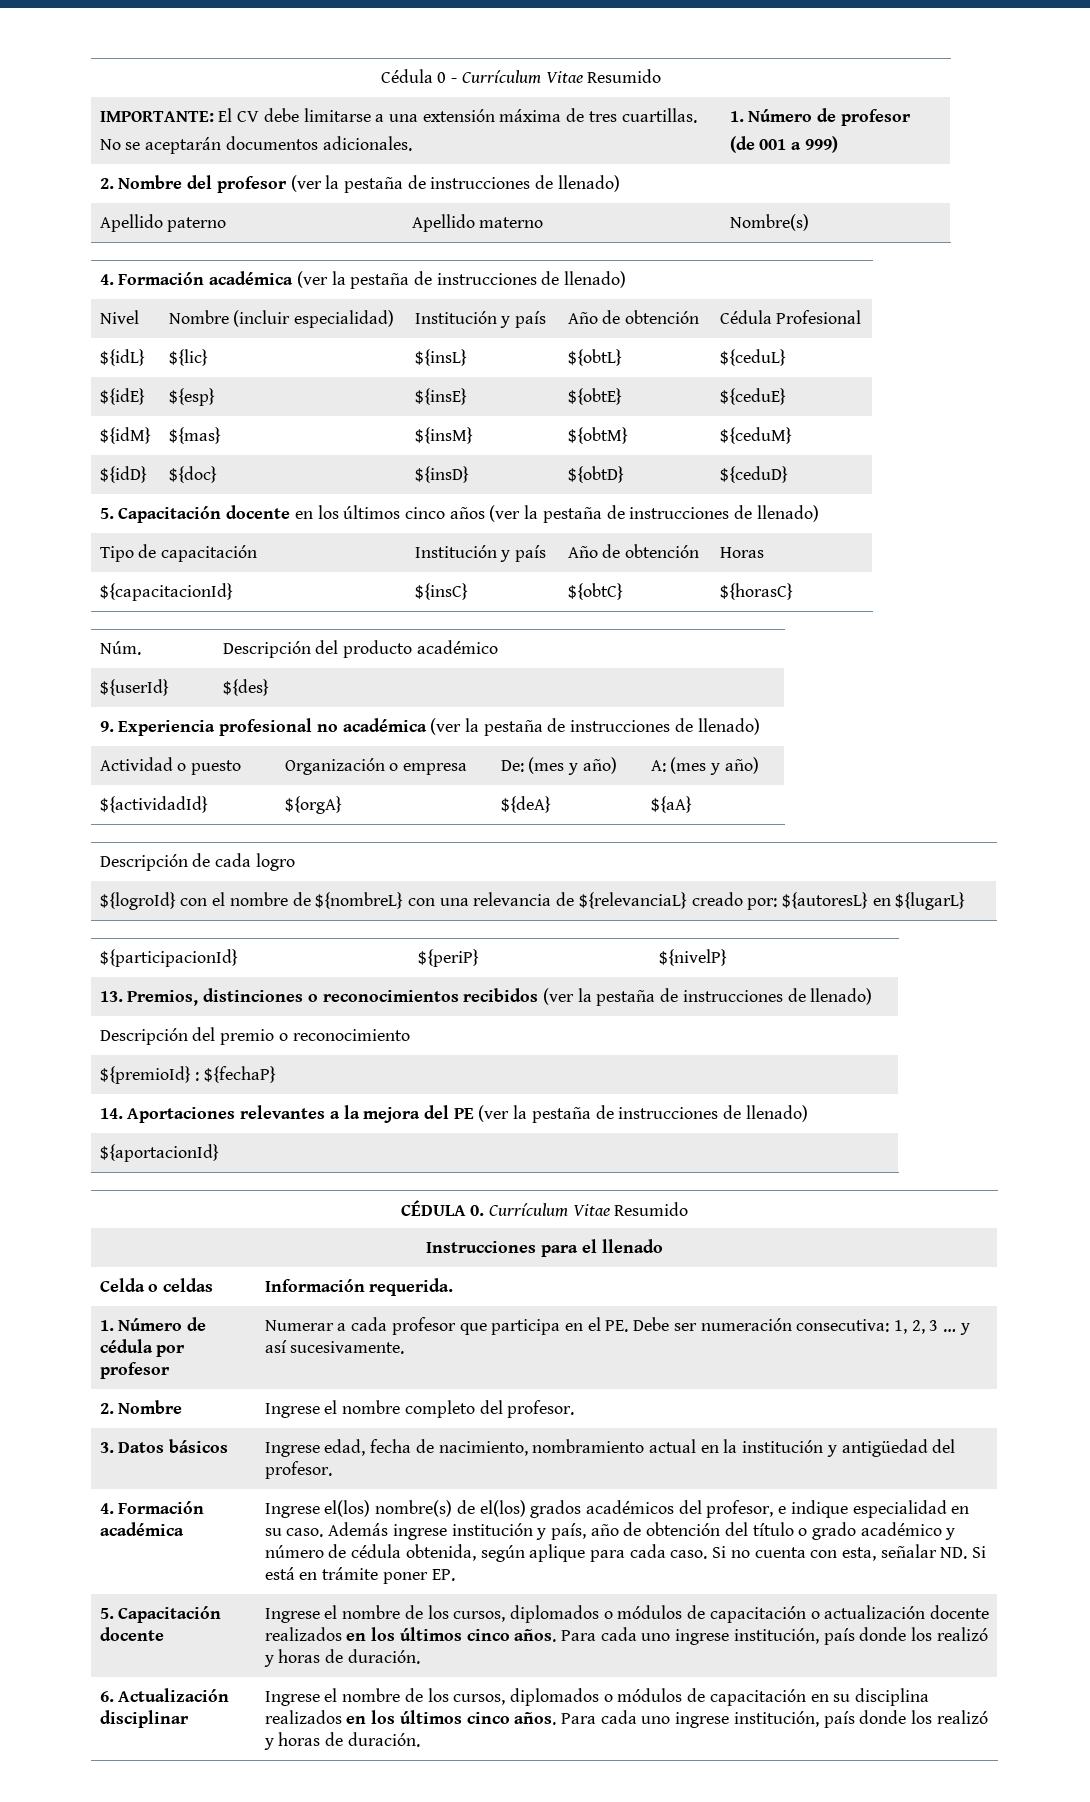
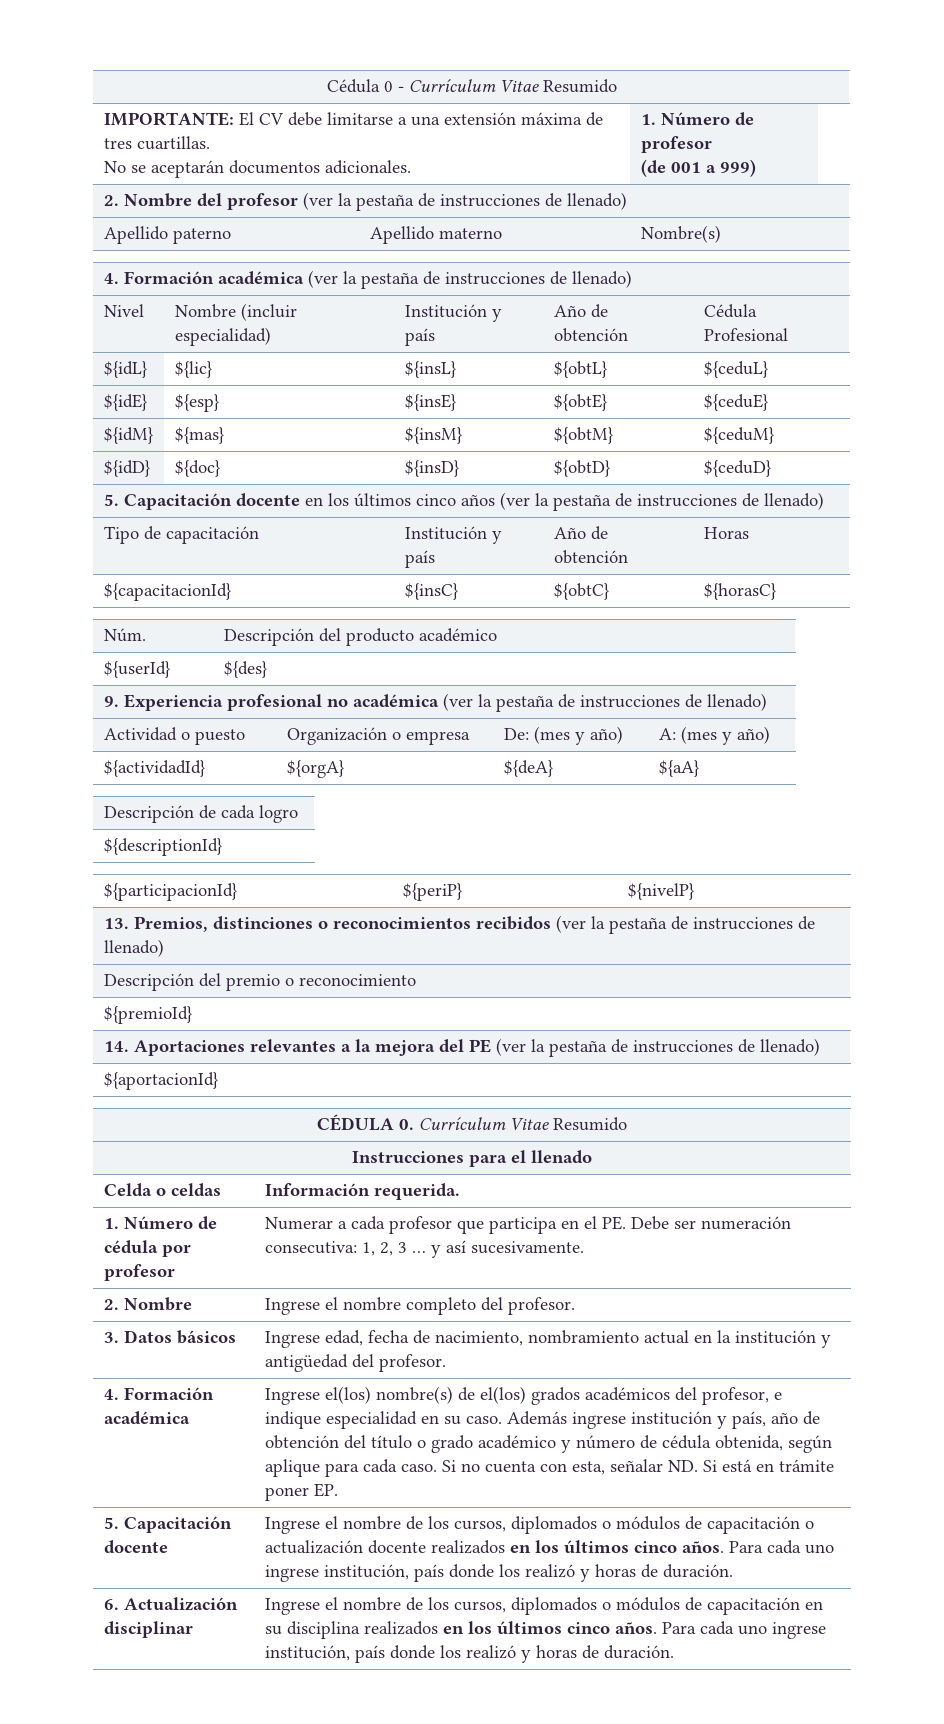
- ${logroId} con el nombre de ${nombreL} con una relevancia de ${relevanciaL} creado por: ${autoresL} en ${lugarL}
+ ${descriptionId}
- ${premioId} : ${fechaP}
+ ${premioId}

